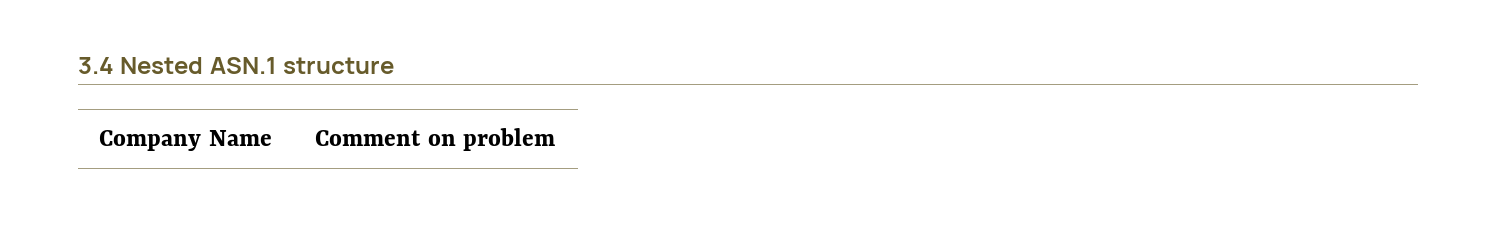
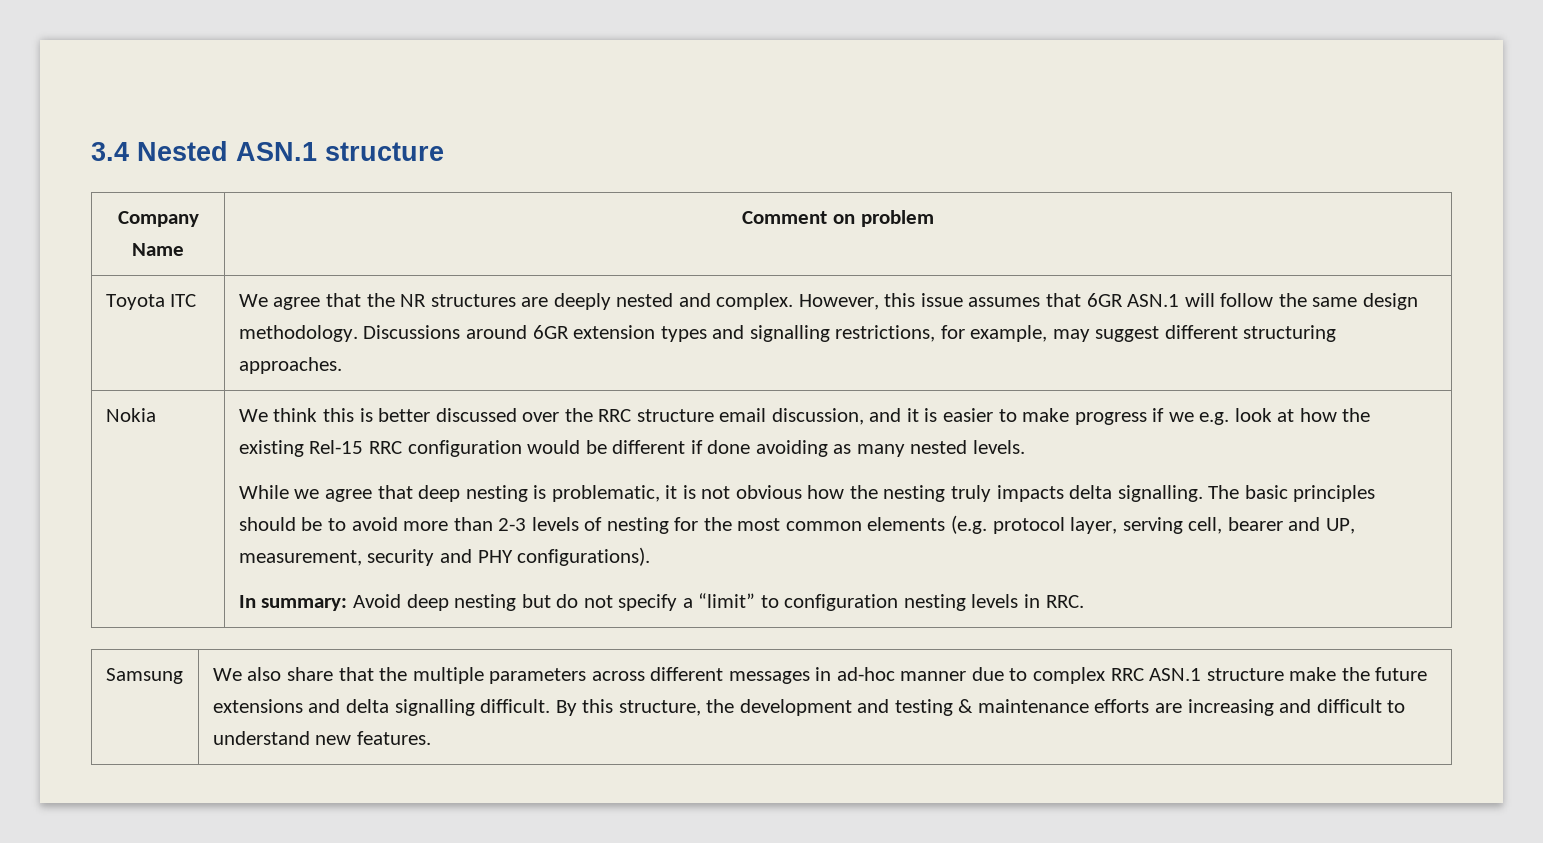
+ Toyota ITC | We agree that the NR structures are deeply nested and complex. However, this issue assumes that 6GR ASN.1 will follow the same design methodology. Discussions around 6GR extension types and signalling restrictions, for example, may suggest different structuring approaches.
+ Nokia | We think this is better discussed over the RRC structure email discussion, and it is easier to make progress if we e.g. look at how the existing Rel-15 RRC configuration would be different if done avoiding as many nested levels.
+ While we agree that deep nesting is problematic, it is not obvious how the nesting truly impacts delta signalling. The basic principles should be to avoid more than 2-3 levels of nesting for the most common elements (e.g. protocol layer, serving cell, bearer and UP, measurement, security and PHY configurations).
+ In summary: Avoid deep nesting but do not specify a “limit” to configuration nesting levels in RRC.
+ Samsung | We also share that the multiple parameters across different messages in ad-hoc manner due to complex RRC ASN.1 structure make the future extensions and delta signalling difficult. By this structure, the development and testing & maintenance efforts are increasing and difficult to understand new features.

